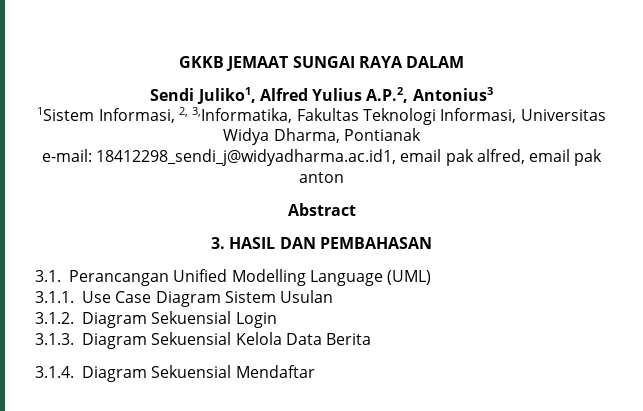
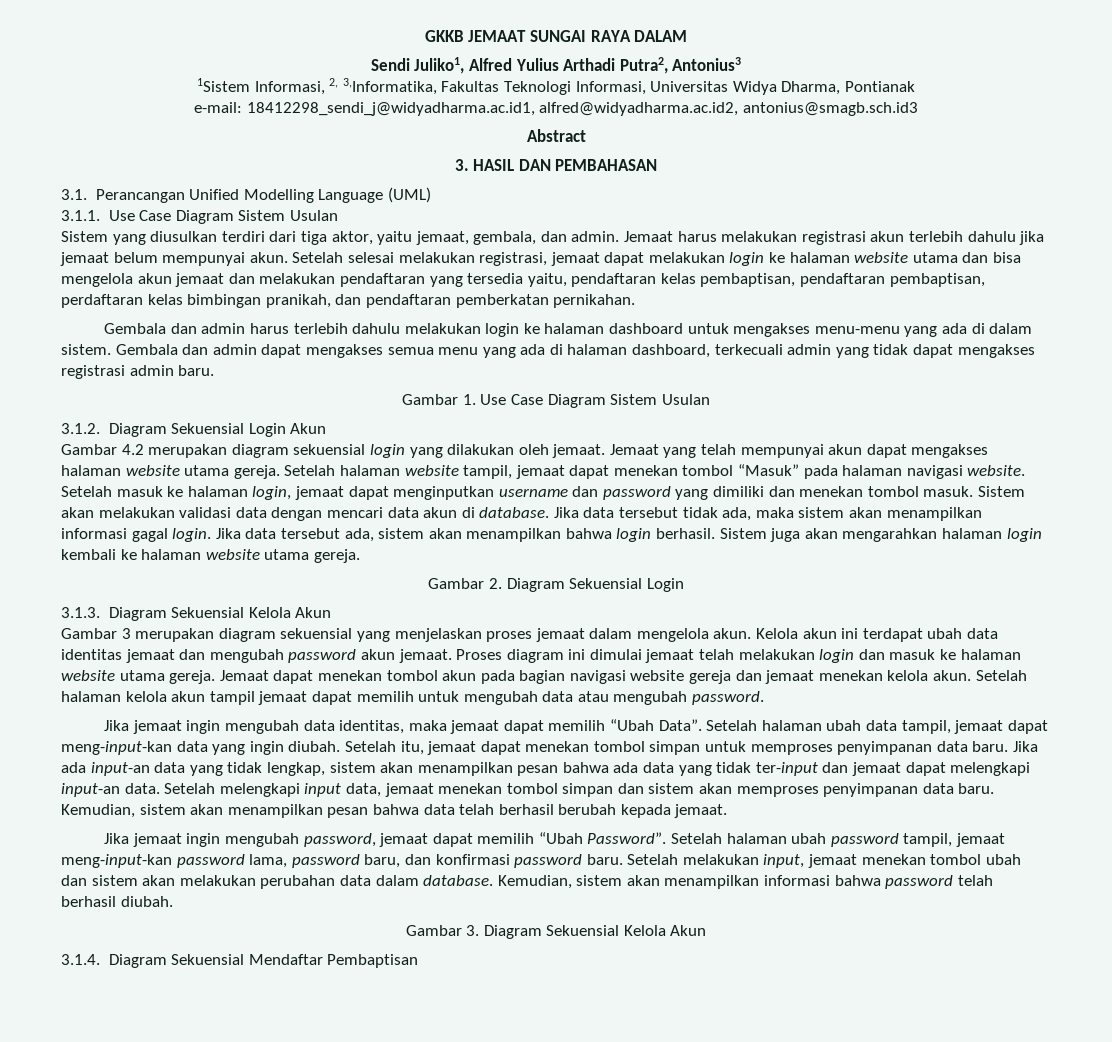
- Sendi Juliko1, Alfred Yulius A.P.2, Antonius3
+ Sendi Juliko1, Alfred Yulius Arthadi Putra2, Antonius3
- e-mail: 18412298_sendi_j@widyadharma.ac.id1, email pak alfred, email pak anton
+ e-mail: 18412298_sendi_j@widyadharma.ac.id1, alfred@widyadharma.ac.id2, antonius@smagb.sch.id3
- 3.1.2. Diagram Sekuensial Login
- 3.1.3. Diagram Sekuensial Kelola Data Berita
+ Sistem yang diusulkan terdiri dari tiga aktor, yaitu jemaat, gembala, dan admin. Jemaat harus melakukan registrasi akun terlebih dahulu jika jemaat belum mempunyai akun. Setelah selesai melakukan registrasi, jemaat dapat melakukan login ke halaman website utama dan bisa mengelola akun jemaat dan melakukan pendaftaran yang tersedia yaitu, pendaftaran kelas pembaptisan, pendaftaran pembaptisan, perdaftaran kelas bimbingan pranikah, dan pendaftaran pemberkatan pernikahan.
+ Gembala dan admin harus terlebih dahulu melakukan login ke halaman dashboard untuk mengakses menu-menu yang ada di dalam sistem. Gembala dan admin dapat mengakses semua menu yang ada di halaman dashboard, terkecuali admin yang tidak dapat mengakses registrasi admin baru.
+ Gambar 1. Use Case Diagram Sistem Usulan
+ 3.1.2. Diagram Sekuensial Login Akun
+ Gambar 4.2 merupakan diagram sekuensial login yang dilakukan oleh jemaat. Jemaat yang telah mempunyai akun dapat mengakses halaman website utama gereja. Setelah halaman website tampil, jemaat dapat menekan tombol “Masuk” pada halaman navigasi website. Setelah masuk ke halaman login, jemaat dapat menginputkan username dan password yang dimiliki dan menekan tombol masuk. Sistem akan melakukan validasi data dengan mencari data akun di database. Jika data tersebut tidak ada, maka sistem akan menampilkan informasi gagal login. Jika data tersebut ada, sistem akan menampilkan bahwa login berhasil. Sistem juga akan mengarahkan halaman login kembali ke halaman website utama gereja.
+ Gambar 2. Diagram Sekuensial Login
+ 3.1.3. Diagram Sekuensial Kelola Akun
+ Gambar 3 merupakan diagram sekuensial yang menjelaskan proses jemaat dalam mengelola akun. Kelola akun ini terdapat ubah data identitas jemaat dan mengubah password akun jemaat. Proses diagram ini dimulai jemaat telah melakukan login dan masuk ke halaman website utama gereja. Jemaat dapat menekan tombol akun pada bagian navigasi website gereja dan jemaat menekan kelola akun. Setelah halaman kelola akun tampil jemaat dapat memilih untuk mengubah data atau mengubah password.
+ Jika jemaat ingin mengubah data identitas, maka jemaat dapat memilih “Ubah Data”. Setelah halaman ubah data tampil, jemaat dapat meng-input-kan data yang ingin diubah. Setelah itu, jemaat dapat menekan tombol simpan untuk memproses penyimpanan data baru. Jika ada input-an data yang tidak lengkap, sistem akan menampilkan pesan bahwa ada data yang tidak ter-input dan jemaat dapat melengkapi input-an data. Setelah melengkapi input data, jemaat menekan tombol simpan dan sistem akan memproses penyimpanan data baru. Kemudian, sistem akan menampilkan pesan bahwa data telah berhasil berubah kepada jemaat.
+ Jika jemaat ingin mengubah password, jemaat dapat memilih “Ubah Password”. Setelah halaman ubah password tampil, jemaat meng-input-kan password lama, password baru, dan konfirmasi password baru. Setelah melakukan input, jemaat menekan tombol ubah dan sistem akan melakukan perubahan data dalam database. Kemudian, sistem akan menampilkan informasi bahwa password telah berhasil diubah.
+ Gambar 3. Diagram Sekuensial Kelola Akun
- 3.1.4. Diagram Sekuensial Mendaftar
+ 3.1.4. Diagram Sekuensial Mendaftar Pembaptisan

